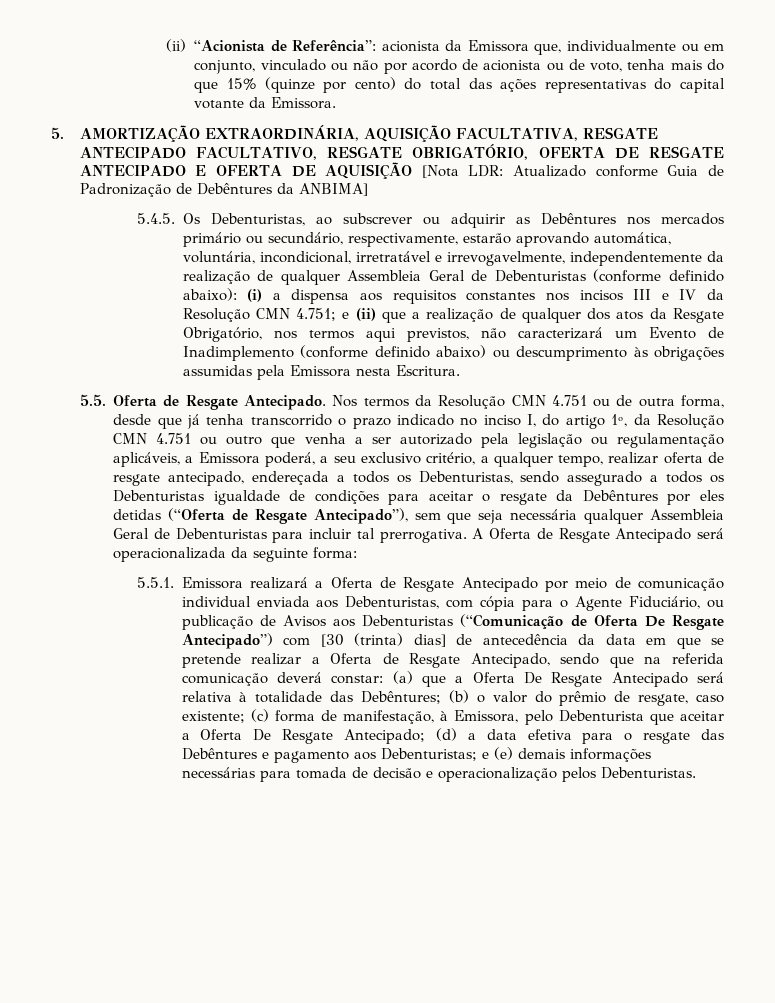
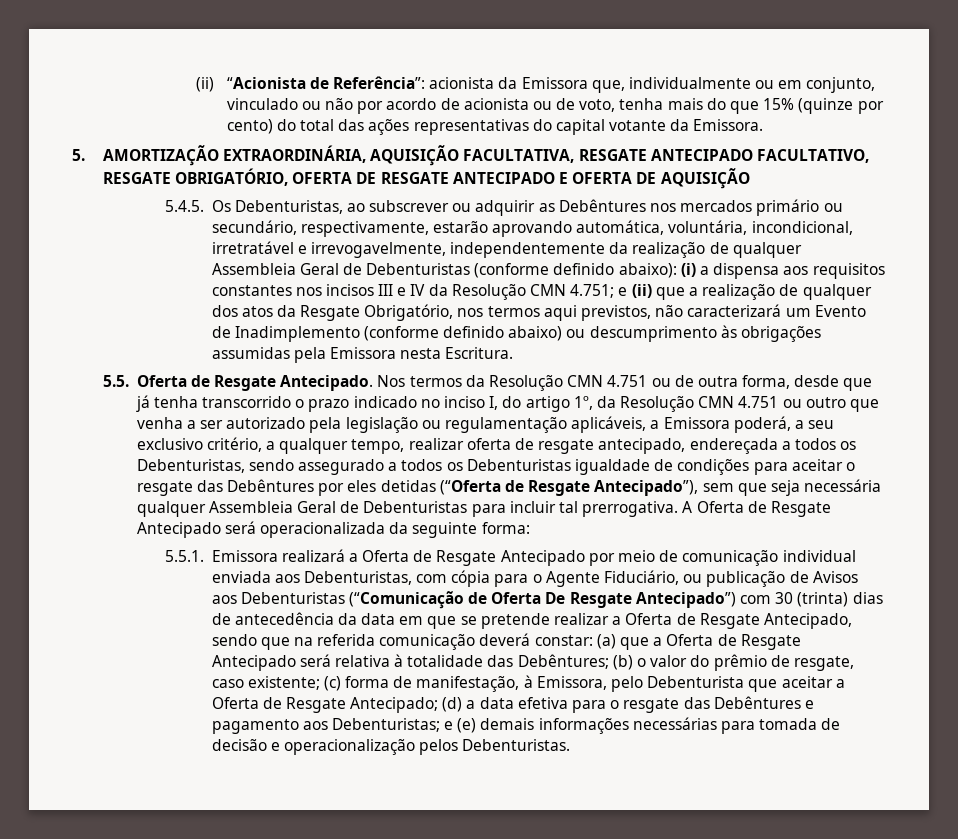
- 5. AMORTIZAÇÃO EXTRAORDINÁRIA, AQUISIÇÃO FACULTATIVA, RESGATE ANTECIPADO FACULTATIVO, RESGATE OBRIGATÓRIO, OFERTA DE RESGATE ANTECIPADO E OFERTA DE AQUISIÇÃO [Nota LDR: Atualizado conforme Guia de Padronização de Debêntures da ANBIMA]
+ 5. AMORTIZAÇÃO EXTRAORDINÁRIA, AQUISIÇÃO FACULTATIVA, RESGATE ANTECIPADO FACULTATIVO, RESGATE OBRIGATÓRIO, OFERTA DE RESGATE ANTECIPADO E OFERTA DE AQUISIÇÃO
- Nos termos da Resolução CMN 4.751 ou de outra forma, desde que já tenha transcorrido o prazo indicado no inciso I, do artigo 1º, da Resolução CMN 4.751 ou outro que venha a ser autorizado pela legislação ou regulamentação aplicáveis, a Emissora poderá, a seu exclusivo critério, a qualquer tempo, realizar oferta de resgate antecipado, endereçada a todos os Debenturistas, sendo assegurado a todos os Debenturistas igualdade de condições para aceitar o resgate da Debêntures por eles detidas (“Oferta de Resgate Antecipado”), sem que seja necessária qualquer Assembleia Geral de Debenturistas para incluir tal prerrogativa.
+ Nos termos da Resolução CMN 4.751 ou de outra forma, desde que já tenha transcorrido o prazo indicado no inciso I, do artigo 1º, da Resolução CMN 4.751 ou outro que venha a ser autorizado pela legislação ou regulamentação aplicáveis, a Emissora poderá, a seu exclusivo critério, a qualquer tempo, realizar oferta de resgate antecipado, endereçada a todos os Debenturistas, sendo assegurado a todos os Debenturistas igualdade de condições para aceitar o resgate das Debêntures por eles detidas (“Oferta de Resgate Antecipado”), sem que seja necessária qualquer Assembleia Geral de Debenturistas para incluir tal prerrogativa.
- 5.5.1. Emissora realizará a Oferta de Resgate Antecipado por meio de comunicação individual enviada aos Debenturistas, com cópia para o Agente Fiduciário, ou publicação de Avisos aos Debenturistas (“Comunicação de Oferta De Resgate Antecipado”) com [30 (trinta) dias] de antecedência da data em que se pretende realizar a Oferta de Resgate Antecipado, sendo que na referida comunicação deverá constar:
+ 5.5.1. Emissora realizará a Oferta de Resgate Antecipado por meio de comunicação individual enviada aos Debenturistas, com cópia para o Agente Fiduciário, ou publicação de Avisos aos Debenturistas (“Comunicação de Oferta De Resgate Antecipado”) com 30 (trinta) dias de antecedência da data em que se pretende realizar a Oferta de Resgate Antecipado, sendo que na referida comunicação deverá constar:
- (a) que a Oferta De Resgate Antecipado será relativa à totalidade das Debêntures;
+ (a) que a Oferta de Resgate Antecipado será relativa à totalidade das Debêntures;
- (c) forma de manifestação, à Emissora, pelo Debenturista que aceitar a Oferta De Resgate Antecipado;
+ (c) forma de manifestação, à Emissora, pelo Debenturista que aceitar a Oferta de Resgate Antecipado;

